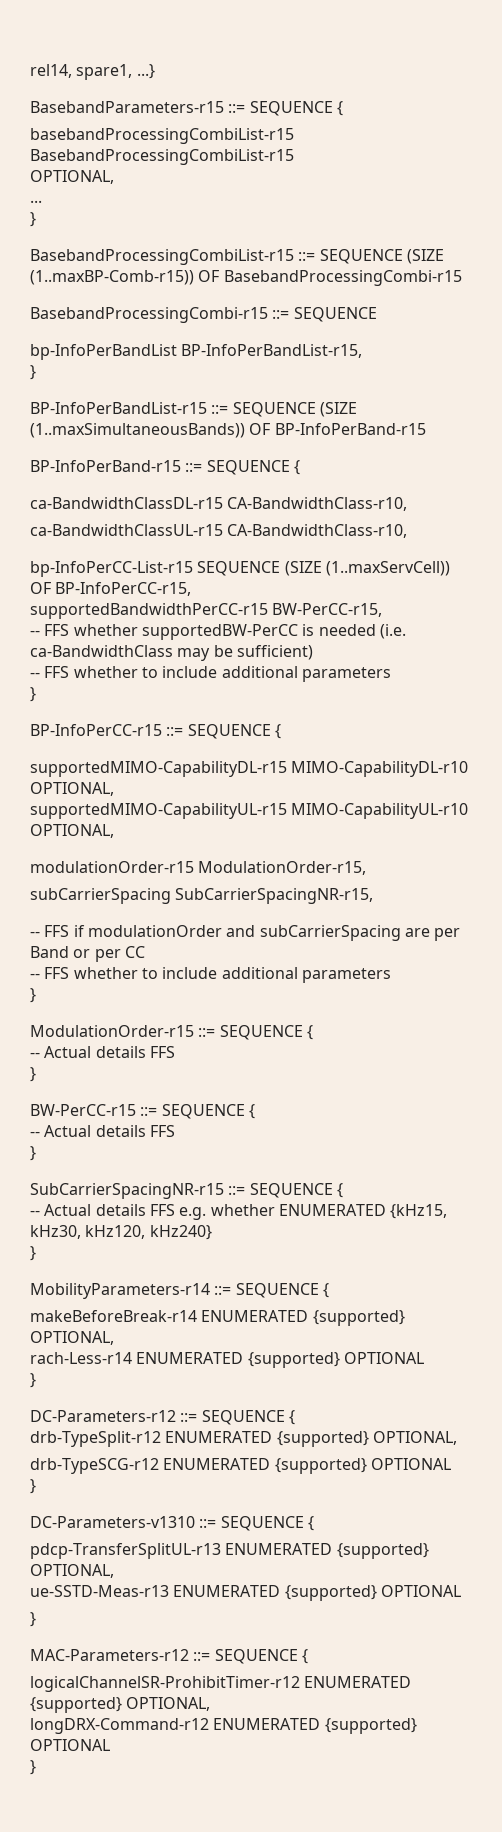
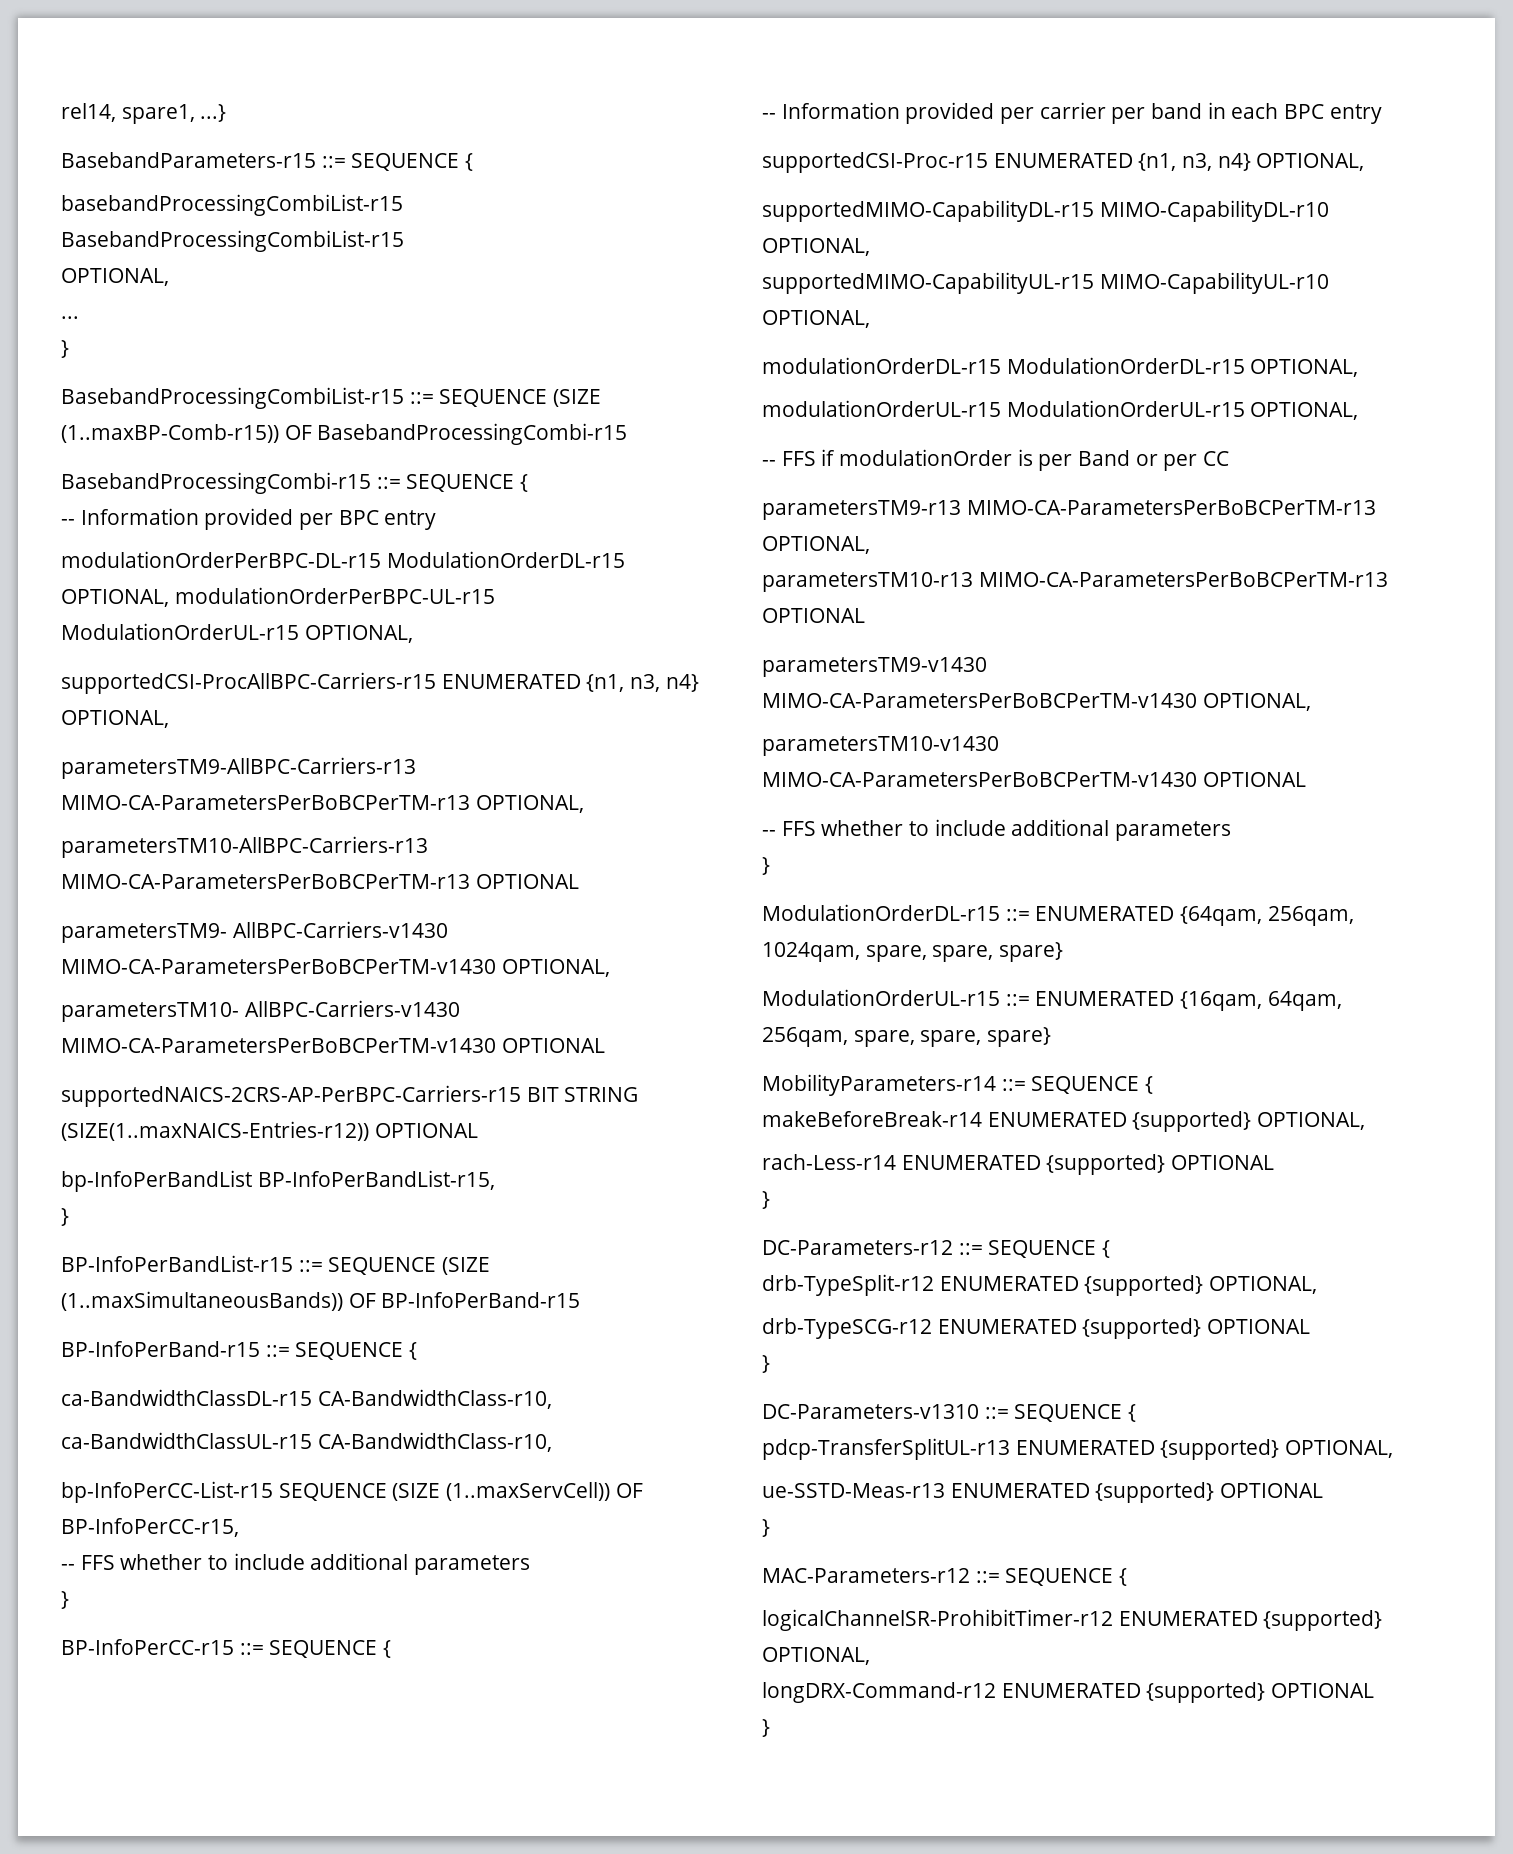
- BasebandProcessingCombi-r15 ::= SEQUENCE
+ BasebandProcessingCombi-r15 ::= SEQUENCE {
+ -- Information provided per BPC entry
+ modulationOrderPerBPC-DL-r15 ModulationOrderDL-r15 OPTIONAL, modulationOrderPerBPC-UL-r15 ModulationOrderUL-r15 OPTIONAL,
+ supportedCSI-ProcAllBPC-Carriers-r15 ENUMERATED {n1, n3, n4} OPTIONAL,
+ parametersTM9-AllBPC-Carriers-r13 MIMO-CA-ParametersPerBoBCPerTM-r13 OPTIONAL,
+ parametersTM10-AllBPC-Carriers-r13 MIMO-CA-ParametersPerBoBCPerTM-r13 OPTIONAL
+ parametersTM9- AllBPC-Carriers-v1430 MIMO-CA-ParametersPerBoBCPerTM-v1430 OPTIONAL,
+ parametersTM10- AllBPC-Carriers-v1430 MIMO-CA-ParametersPerBoBCPerTM-v1430 OPTIONAL
+ supportedNAICS-2CRS-AP-PerBPC-Carriers-r15 BIT STRING (SIZE(1..maxNAICS-Entries-r12)) OPTIONAL
- supportedBandwidthPerCC-r15 BW-PerCC-r15,
- -- FFS whether supportedBW-PerCC is needed (i.e. ca-BandwidthClass may be sufficient)
+ -- Information provided per carrier per band in each BPC entry
+ supportedCSI-Proc-r15 ENUMERATED {n1, n3, n4} OPTIONAL,
- modulationOrder-r15 ModulationOrder-r15,
- subCarrierSpacing SubCarrierSpacingNR-r15,
+ modulationOrderDL-r15 ModulationOrderDL-r15 OPTIONAL,
+ modulationOrderUL-r15 ModulationOrderUL-r15 OPTIONAL,
- -- FFS if modulationOrder and subCarrierSpacing are per Band or per CC
+ -- FFS if modulationOrder is per Band or per CC
+ parametersTM9-r13 MIMO-CA-ParametersPerBoBCPerTM-r13 OPTIONAL,
+ parametersTM10-r13 MIMO-CA-ParametersPerBoBCPerTM-r13 OPTIONAL
+ parametersTM9-v1430 MIMO-CA-ParametersPerBoBCPerTM-v1430 OPTIONAL,
+ parametersTM10-v1430 MIMO-CA-ParametersPerBoBCPerTM-v1430 OPTIONAL
  -- FFS whether to include additional parameters
  }
- ModulationOrder-r15 ::= SEQUENCE {
- -- Actual details FFS
- }
- BW-PerCC-r15 ::= SEQUENCE {
- -- Actual details FFS
- }
- SubCarrierSpacingNR-r15 ::= SEQUENCE {
- -- Actual details FFS e.g. whether ENUMERATED {kHz15, kHz30, kHz120, kHz240}
- }
+ ModulationOrderDL-r15 ::= ENUMERATED {64qam, 256qam, 1024qam, spare, spare, spare}
+ ModulationOrderUL-r15 ::= ENUMERATED {16qam, 64qam, 256qam, spare, spare, spare}

